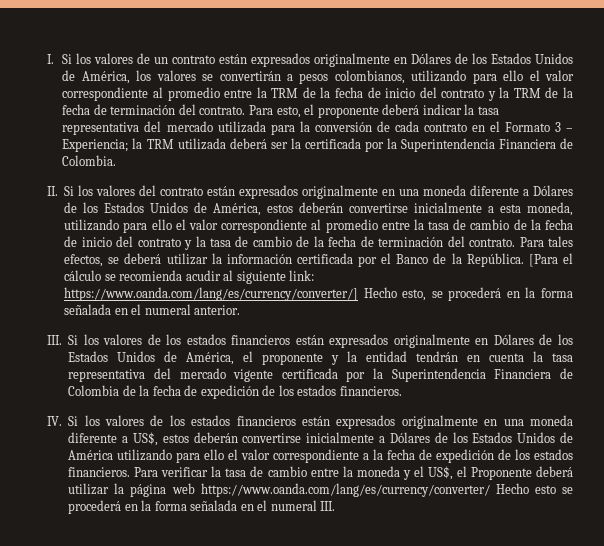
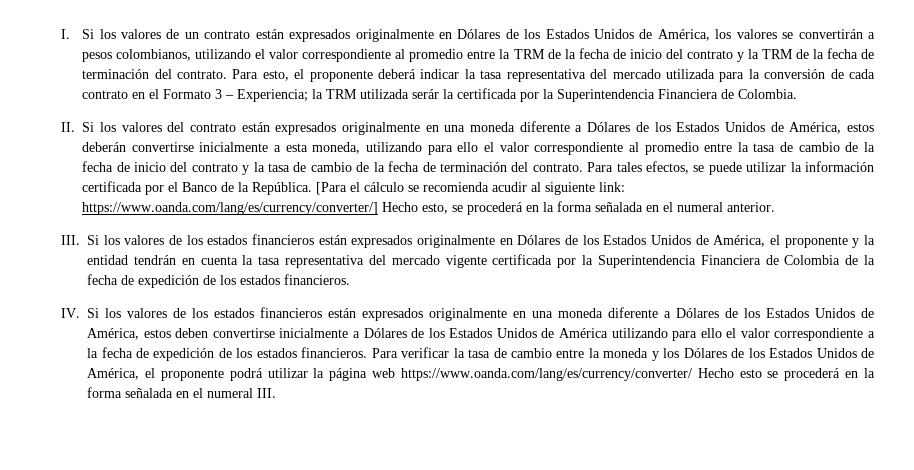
- I. Si los valores de un contrato están expresados originalmente en Dólares de los Estados Unidos de América, los valores se convertirán a pesos colombianos, utilizando para ello el valor correspondiente al promedio entre la TRM de la fecha de inicio del contrato y la TRM de la fecha de terminación del contrato.
+ I. Si los valores de un contrato están expresados originalmente en Dólares de los Estados Unidos de América, los valores se convertirán a pesos colombianos, utilizando el valor correspondiente al promedio entre la TRM de la fecha de inicio del contrato y la TRM de la fecha de terminación del contrato.
- Para esto, el proponente deberá indicar la tasa representativa del mercado utilizada para la conversión de cada contrato en el Formato 3 – Experiencia; la TRM utilizada deberá ser la certificada por la Superintendencia Financiera de Colombia.
+ Para esto, el proponente deberá indicar la tasa representativa del mercado utilizada para la conversión de cada contrato en el Formato 3 – Experiencia; la TRM utilizada serár la certificada por la Superintendencia Financiera de Colombia.
- Para tales efectos, se deberá utilizar la información certificada por el Banco de la República.
+ Para tales efectos, se puede utilizar la información certificada por el Banco de la República.
- IV. Si los valores de los estados financieros están expresados originalmente en una moneda diferente a US$, estos deberán convertirse inicialmente a Dólares de los Estados Unidos de América utilizando para ello el valor correspondiente a la fecha de expedición de los estados financieros.
+ IV. Si los valores de los estados financieros están expresados originalmente en una moneda diferente a Dólares de los Estados Unidos de América, estos deben convertirse inicialmente a Dólares de los Estados Unidos de América utilizando para ello el valor correspondiente a la fecha de expedición de los estados financieros.
- Para verificar la tasa de cambio entre la moneda y el US$, el Proponente deberá utilizar la página web https://www.oanda.com/lang/es/currency/converter/ Hecho esto se procederá en la forma señalada en el numeral III.
+ Para verificar la tasa de cambio entre la moneda y los Dólares de los Estados Unidos de América, el proponente podrá utilizar la página web https://www.oanda.com/lang/es/currency/converter/ Hecho esto se procederá en la forma señalada en el numeral III.

